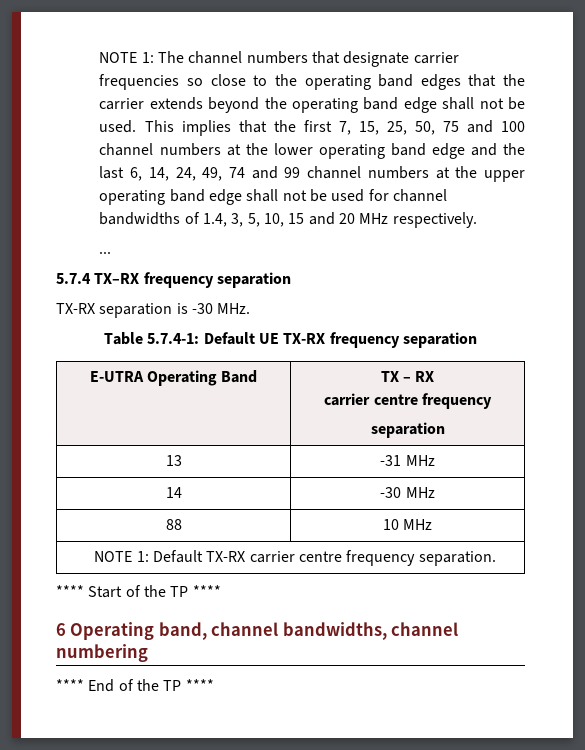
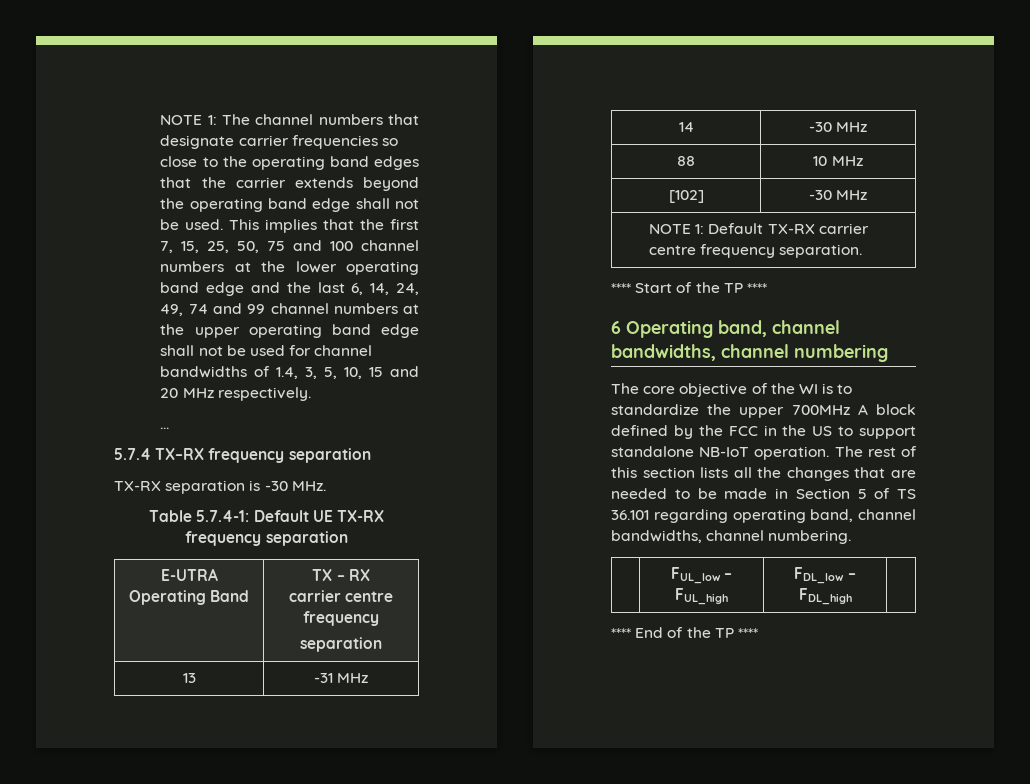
+ [102] | -30 MHz
+ The core objective of the WI is to standardize the upper 700MHz A block defined by the FCC in the US to support standalone NB-IoT operation. The rest of this section lists all the changes that are needed to be made in Section 5 of TS 36.101 regarding operating band, channel bandwidths, channel numbering.
+ | FUL_low – FUL_high | FDL_low – FDL_high |

